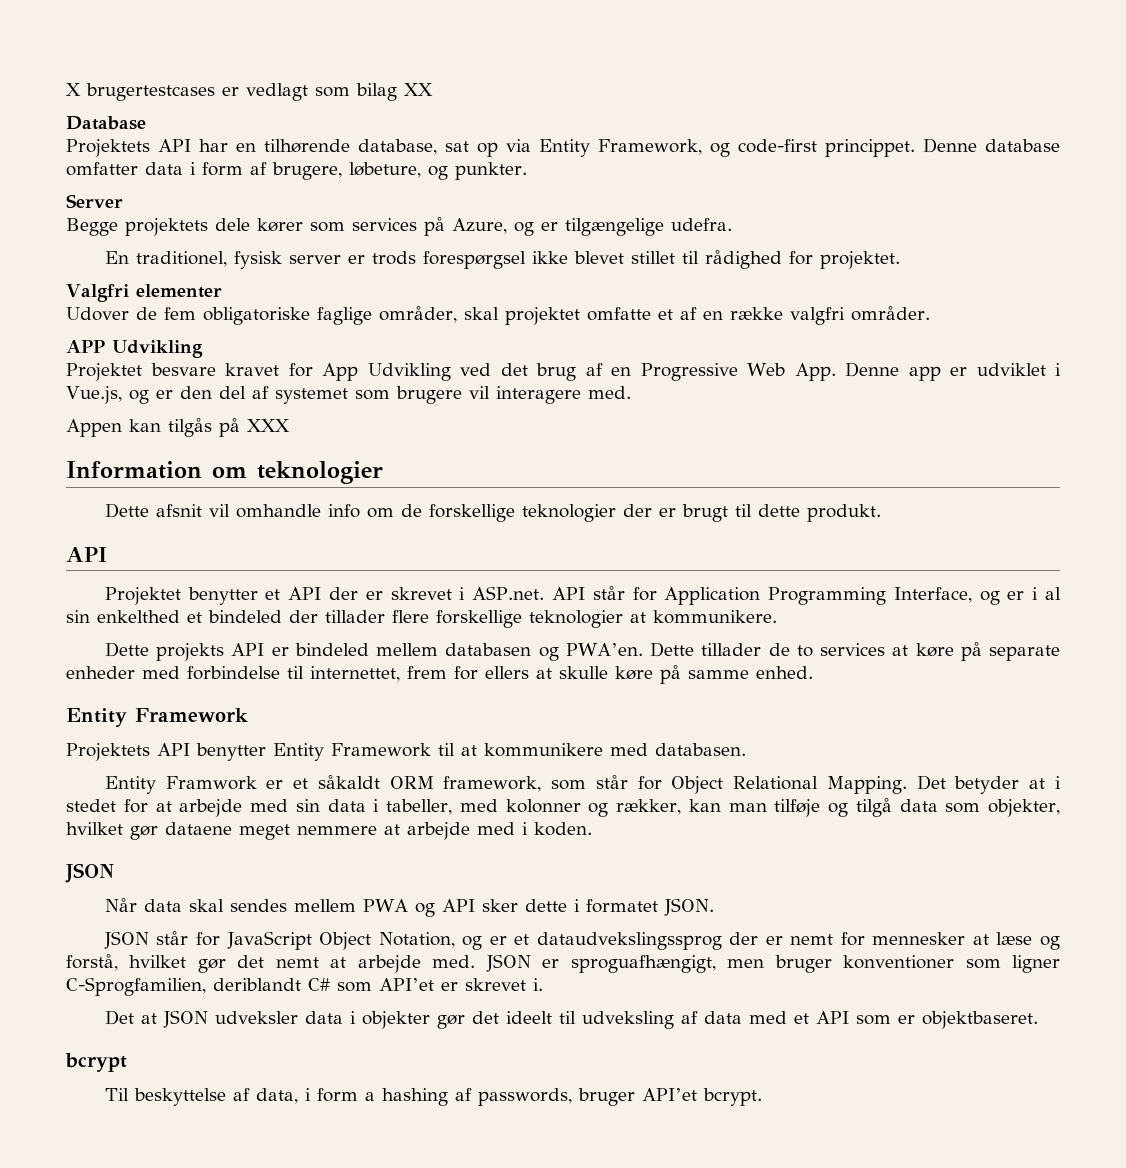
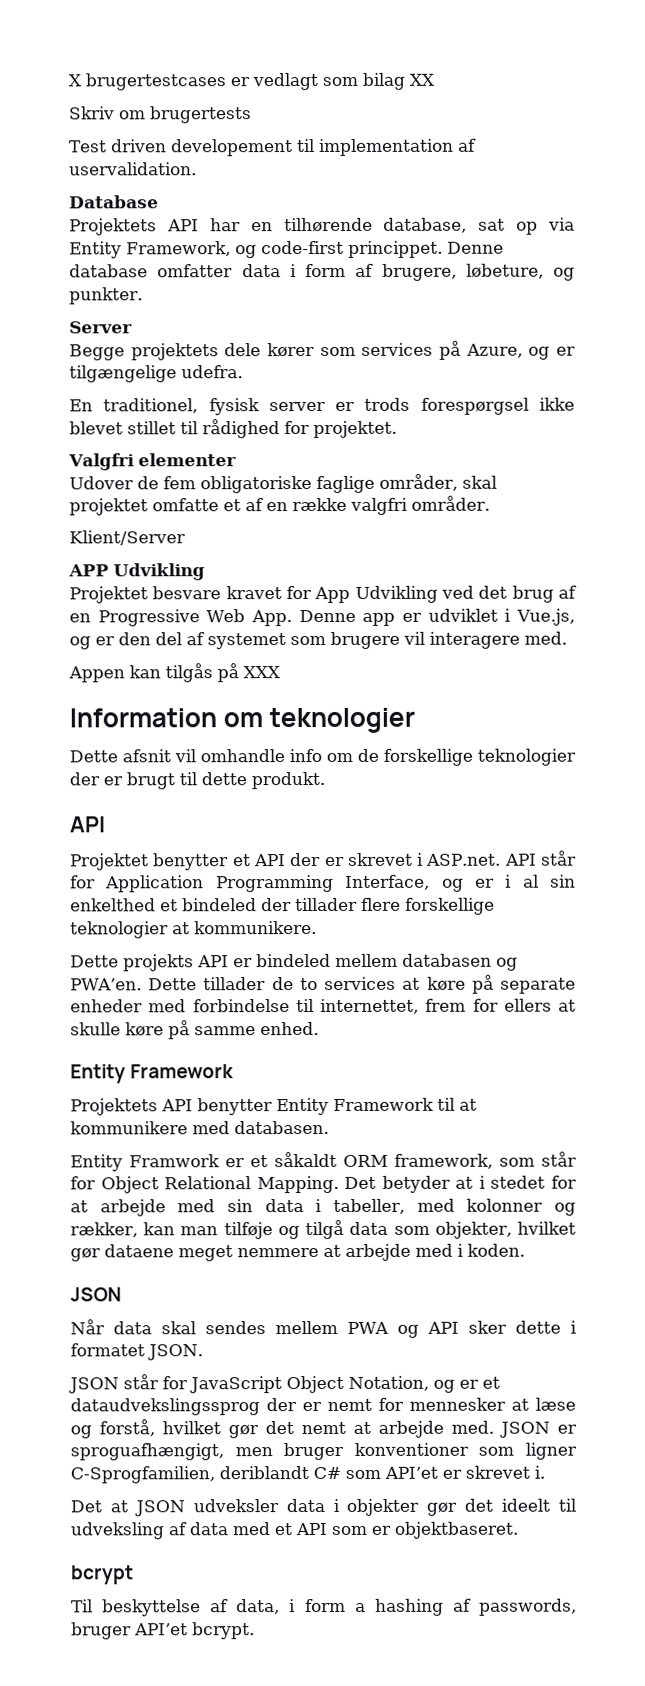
+ Skriv om brugertests
+ Test driven developement til implementation af uservalidation.
+ Klient/Server

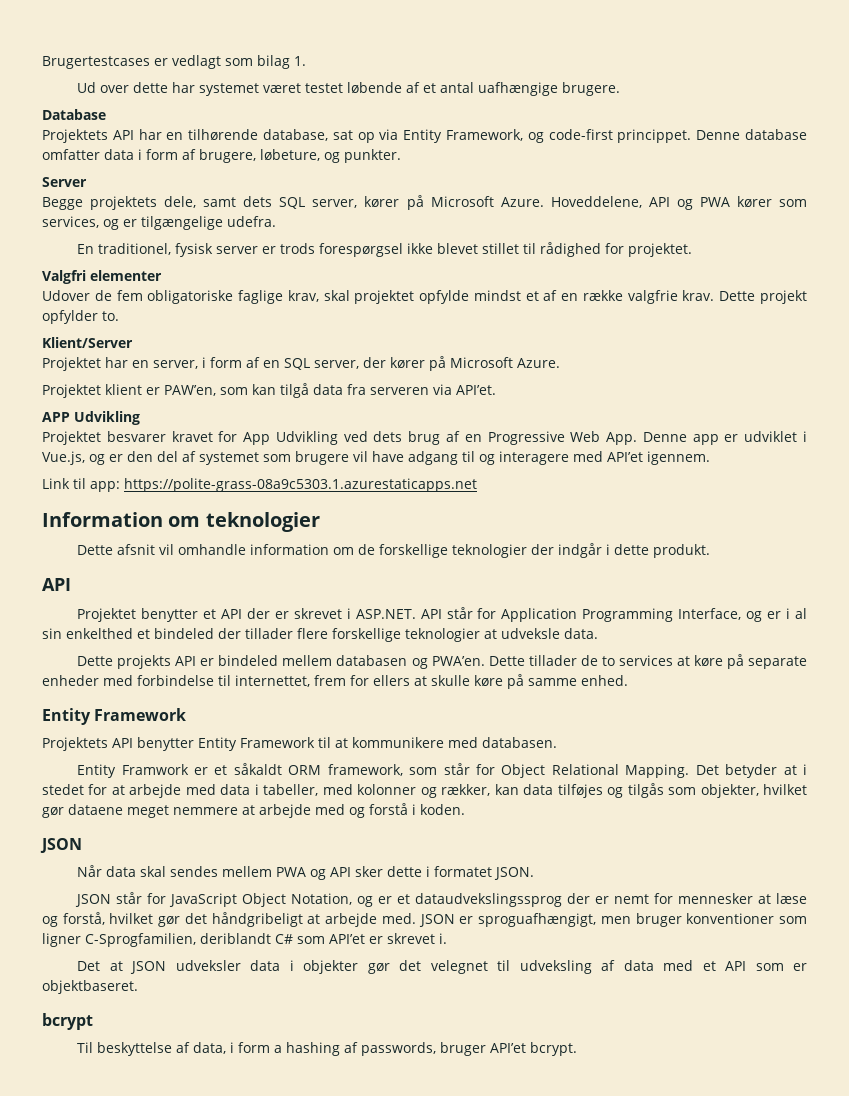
- X brugertestcases er vedlagt som bilag XX
- Skriv om brugertests
- Test driven developement til implementation af uservalidation.
+ Brugertestcases er vedlagt som bilag 1.
+ Ud over dette har systemet været testet løbende af et antal uafhængige brugere.
- Begge projektets dele kører som services på Azure, og er tilgængelige udefra.
+ Begge projektets dele, samt dets SQL server, kører på Microsoft Azure. Hoveddelene, API og PWA kører som services, og er tilgængelige udefra.
- Udover de fem obligatoriske faglige områder, skal projektet omfatte et af en række valgfri områder.
+ Udover de fem obligatoriske faglige krav, skal projektet opfylde mindst et af en række valgfrie krav. Dette projekt opfylder to.
  Klient/Server
+ Projektet har en server, i form af en SQL server, der kører på Microsoft Azure.
+ Projektet klient er PAW’en, som kan tilgå data fra serveren via API’et.
- Projektet besvare kravet for App Udvikling ved det brug af en Progressive Web App. Denne app er udviklet i Vue.js, og er den del af systemet som brugere vil interagere med.
- Appen kan tilgås på XXX
+ Projektet besvarer kravet for App Udvikling ved dets brug af en Progressive Web App. Denne app er udviklet i Vue.js, og er den del af systemet som brugere vil have adgang til og interagere med API’et igennem.
+ Link til app: https://polite-grass-08a9c5303.1.azurestaticapps.net
- Dette afsnit vil omhandle info om de forskellige teknologier der er brugt til dette produkt.
+ Dette afsnit vil omhandle information om de forskellige teknologier der indgår i dette produkt.
- Projektet benytter et API der er skrevet i ASP.net. API står for Application Programming Interface, og er i al sin enkelthed et bindeled der tillader flere forskellige teknologier at kommunikere.
+ Projektet benytter et API der er skrevet i ASP.NET. API står for Application Programming Interface, og er i al sin enkelthed et bindeled der tillader flere forskellige teknologier at udveksle data.
- Det betyder at i stedet for at arbejde med sin data i tabeller, med kolonner og rækker, kan man tilføje og tilgå data som objekter, hvilket gør dataene meget nemmere at arbejde med i koden.
+ Det betyder at i stedet for at arbejde med data i tabeller, med kolonner og rækker, kan data tilføjes og tilgås som objekter, hvilket gør dataene meget nemmere at arbejde med og forstå i koden.
- JSON står for JavaScript Object Notation, og er et dataudvekslingssprog der er nemt for mennesker at læse og forstå, hvilket gør det nemt at arbejde med.
+ JSON står for JavaScript Object Notation, og er et dataudvekslingssprog der er nemt for mennesker at læse og forstå, hvilket gør det håndgribeligt at arbejde med.
- Det at JSON udveksler data i objekter gør det ideelt til udveksling af data med et API som er objektbaseret.
+ Det at JSON udveksler data i objekter gør det velegnet til udveksling af data med et API som er objektbaseret.

